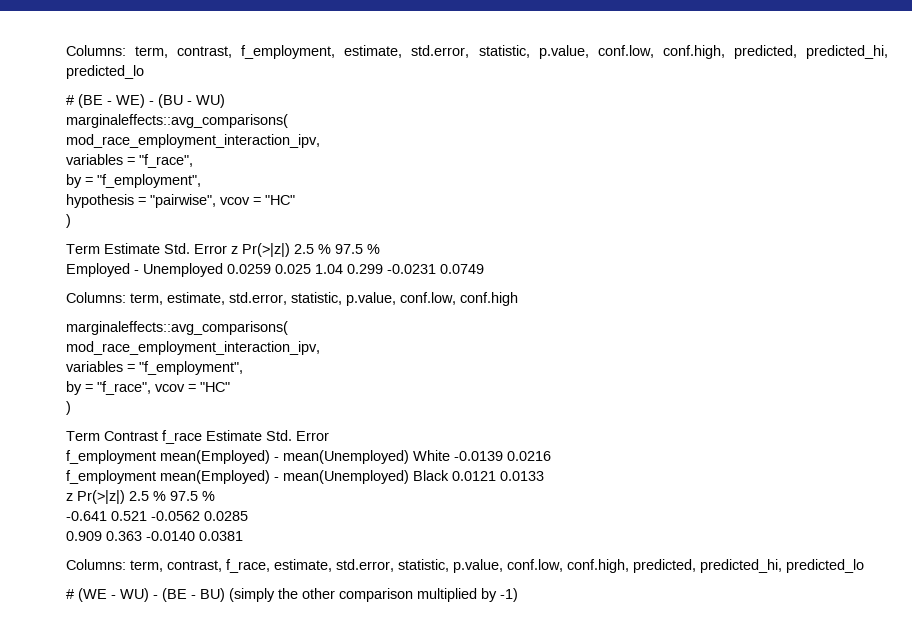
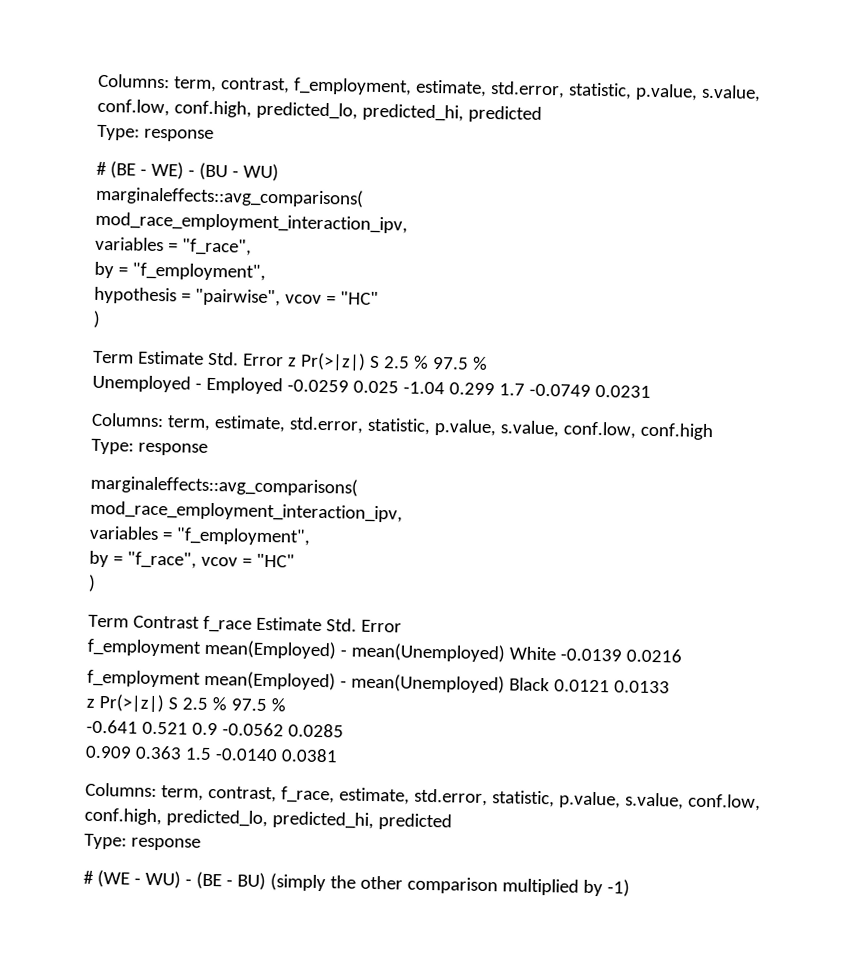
- Columns: term, contrast, f_employment, estimate, std.error, statistic, p.value, conf.low, conf.high, predicted, predicted_hi, predicted_lo
+ Columns: term, contrast, f_employment, estimate, std.error, statistic, p.value, s.value, conf.low, conf.high, predicted_lo, predicted_hi, predicted
+ Type: response
- Term Estimate Std. Error z Pr(>|z|) 2.5 % 97.5 %
- Employed - Unemployed 0.0259 0.025 1.04 0.299 -0.0231 0.0749
+ Term Estimate Std. Error z Pr(>|z|) S 2.5 % 97.5 %
+ Unemployed - Employed -0.0259 0.025 -1.04 0.299 1.7 -0.0749 0.0231
- Columns: term, estimate, std.error, statistic, p.value, conf.low, conf.high
+ Columns: term, estimate, std.error, statistic, p.value, s.value, conf.low, conf.high
+ Type: response
  f_employment mean(Employed) - mean(Unemployed) Black 0.0121 0.0133
- z Pr(>|z|) 2.5 % 97.5 %
+ z Pr(>|z|) S 2.5 % 97.5 %
- -0.641 0.521 -0.0562 0.0285
+ -0.641 0.521 0.9 -0.0562 0.0285
- 0.909 0.363 -0.0140 0.0381
+ 0.909 0.363 1.5 -0.0140 0.0381
- Columns: term, contrast, f_race, estimate, std.error, statistic, p.value, conf.low, conf.high, predicted, predicted_hi, predicted_lo
+ Columns: term, contrast, f_race, estimate, std.error, statistic, p.value, s.value, conf.low, conf.high, predicted_lo, predicted_hi, predicted
+ Type: response

